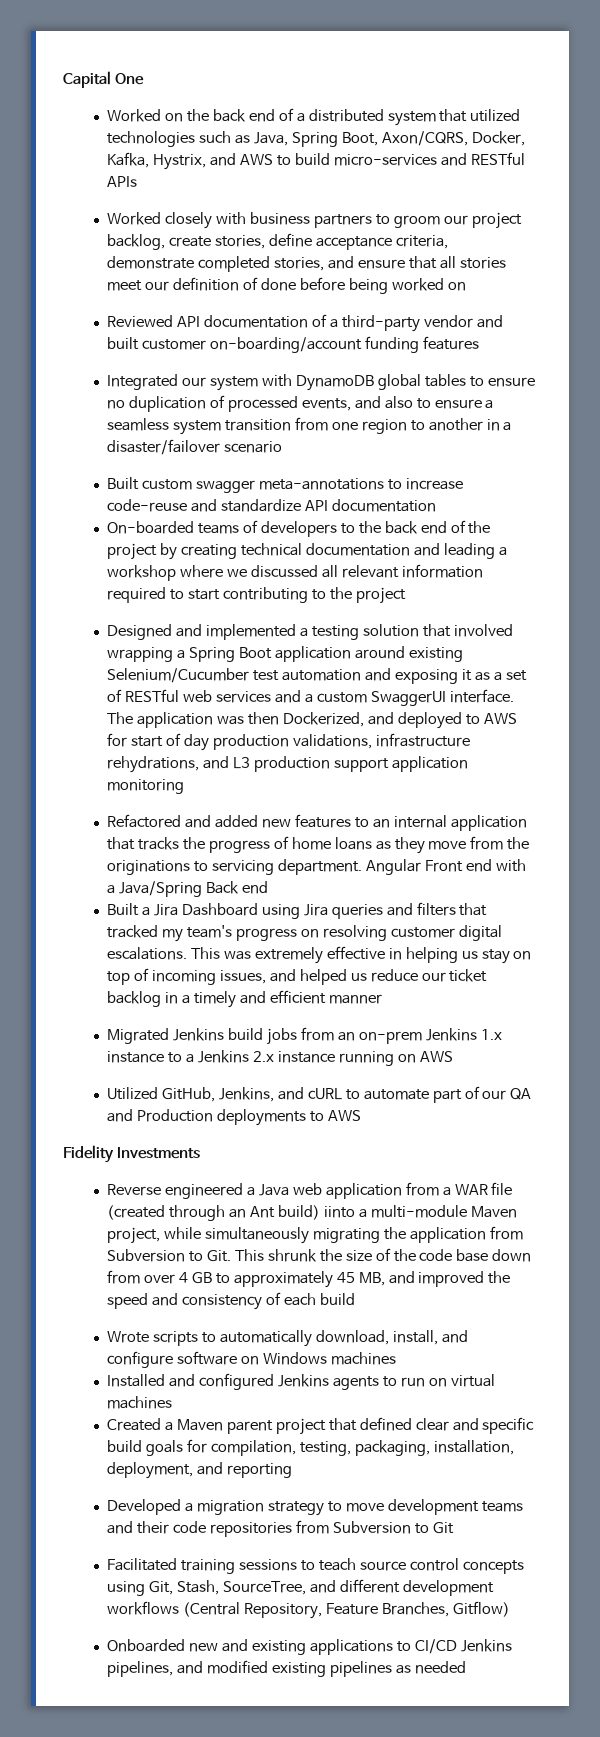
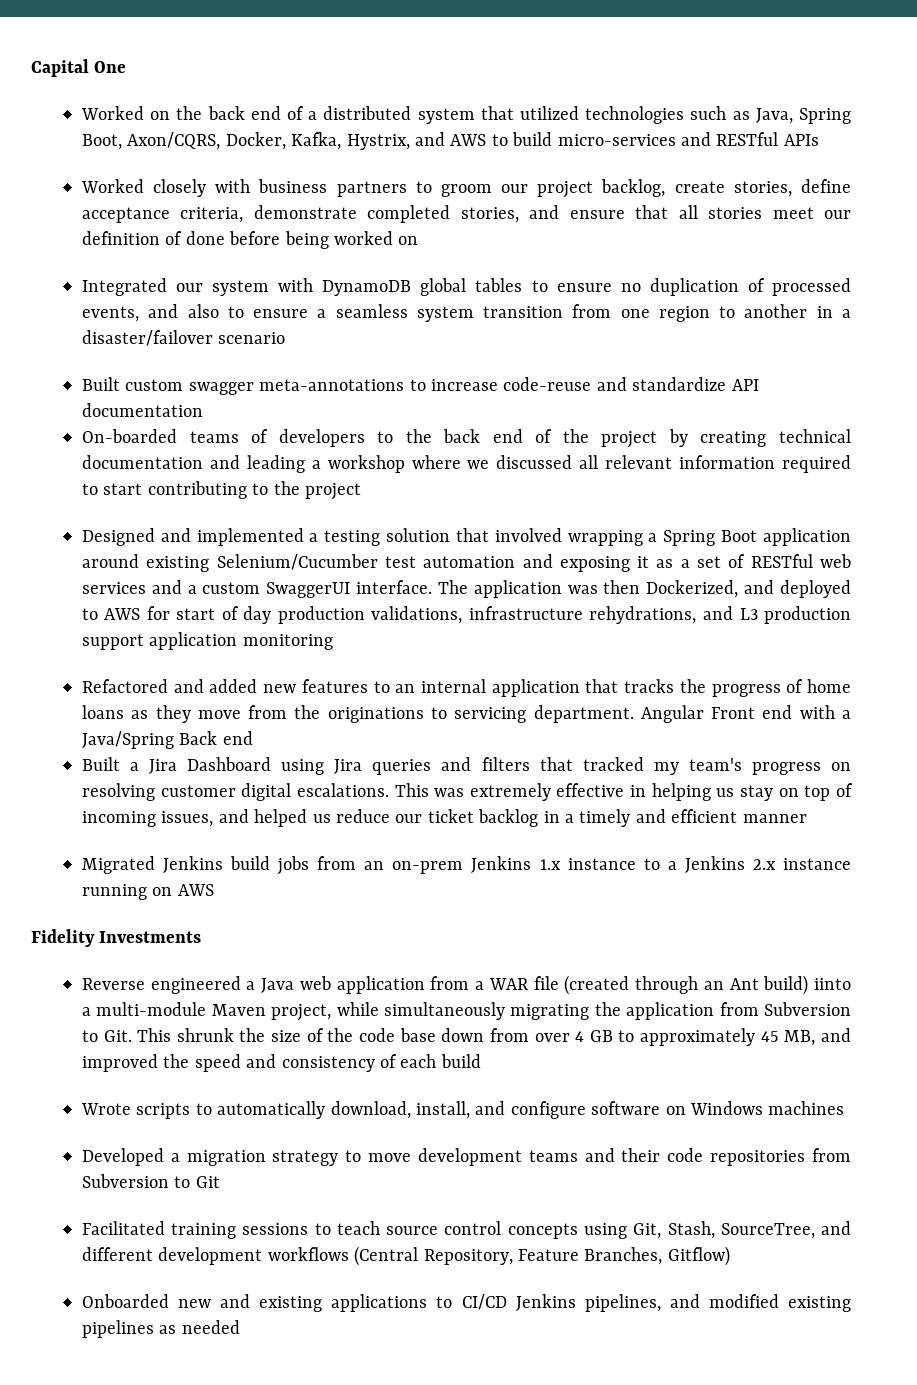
- Reviewed API documentation of a third-party vendor and built customer on-boarding/account funding features
- Utilized GitHub, Jenkins, and cURL to automate part of our QA and Production deployments to AWS
- Installed and configured Jenkins agents to run on virtual machines
- Created a Maven parent project that defined clear and specific build goals for compilation, testing, packaging, installation, deployment, and reporting

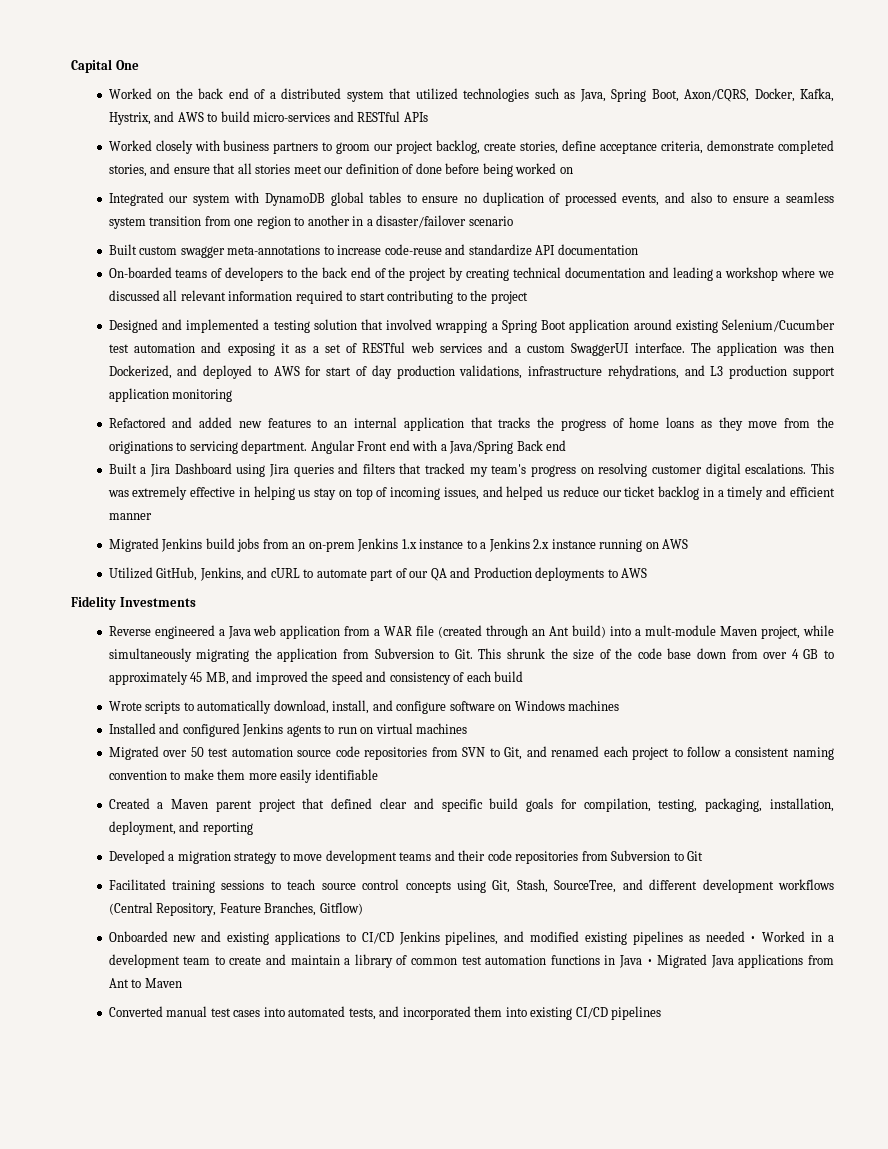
+ Utilized GitHub, Jenkins, and cURL to automate part of our QA and Production deployments to AWS
- Reverse engineered a Java web application from a WAR file (created through an Ant build) iinto a multi-module Maven project, while simultaneously migrating the application from Subversion to Git. This shrunk the size of the code base down from over 4 GB to approximately 45 MB, and improved the speed and consistency of each build
+ Reverse engineered a Java web application from a WAR file (created through an Ant build) into a mult-module Maven project, while simultaneously migrating the application from Subversion to Git. This shrunk the size of the code base down from over 4 GB to approximately 45 MB, and improved the speed and consistency of each build
+ Installed and configured Jenkins agents to run on virtual machines
+ Migrated over 50 test automation source code repositories from SVN to Git, and renamed each project to follow a consistent naming convention to make them more easily identifiable
+ Created a Maven parent project that defined clear and specific build goals for compilation, testing, packaging, installation, deployment, and reporting
- Onboarded new and existing applications to CI/CD Jenkins pipelines, and modified existing pipelines as needed
+ Onboarded new and existing applications to CI/CD Jenkins pipelines, and modified existing pipelines as needed • Worked in a development team to create and maintain a library of common test automation functions in Java • Migrated Java applications from Ant to Maven
+ Converted manual test cases into automated tests, and incorporated them into existing CI/CD pipelines

